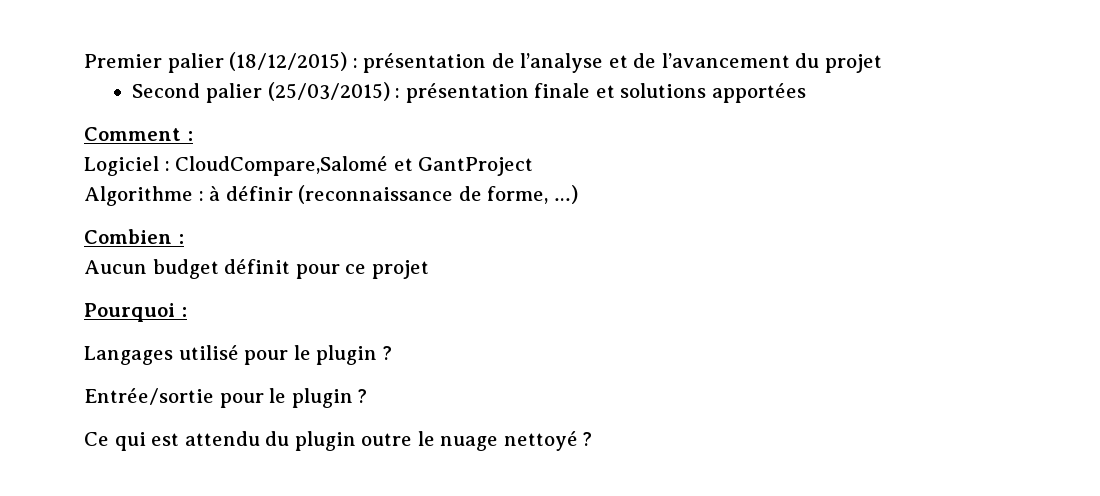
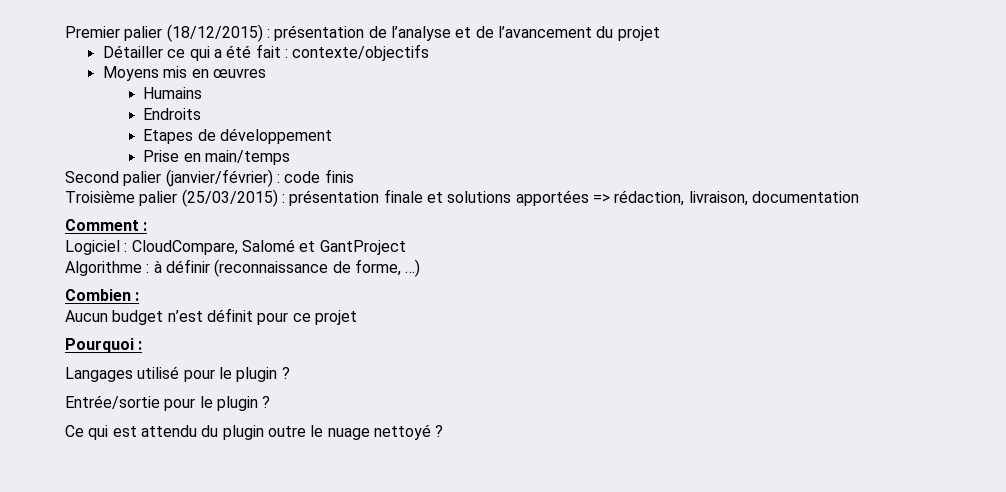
- Second palier (25/03/2015) : présentation finale et solutions apportées
+ Détailler ce qui a été fait : contexte/objectifs
+ Moyens mis en œuvres
+ Humains
+ Endroits
+ Etapes de développement
+ Prise en main/temps
+ Second palier (janvier/février) : code finis
+ Troisième palier (25/03/2015) : présentation finale et solutions apportées => rédaction, livraison, documentation
- Logiciel : CloudCompare,Salomé et GantProject
+ Logiciel : CloudCompare, Salomé et GantProject
- Aucun budget définit pour ce projet
+ Aucun budget n’est définit pour ce projet

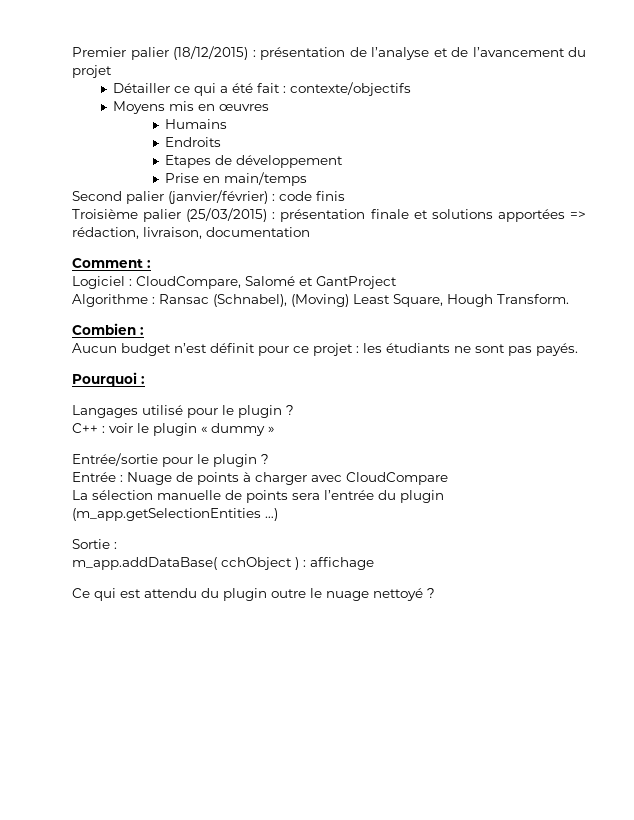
- Algorithme : à définir (reconnaissance de forme, …)
+ Algorithme : Ransac (Schnabel), (Moving) Least Square, Hough Transform.
- Aucun budget n’est définit pour ce projet
+ Aucun budget n’est définit pour ce projet : les étudiants ne sont pas payés.
+ C++ : voir le plugin « dummy »
+ Entrée : Nuage de points à charger avec CloudCompare
+ La sélection manuelle de points sera l’entrée du plugin (m_app.getSelectionEntities …)
+ Sortie :
+ m_app.addDataBase( cchObject ) : affichage

